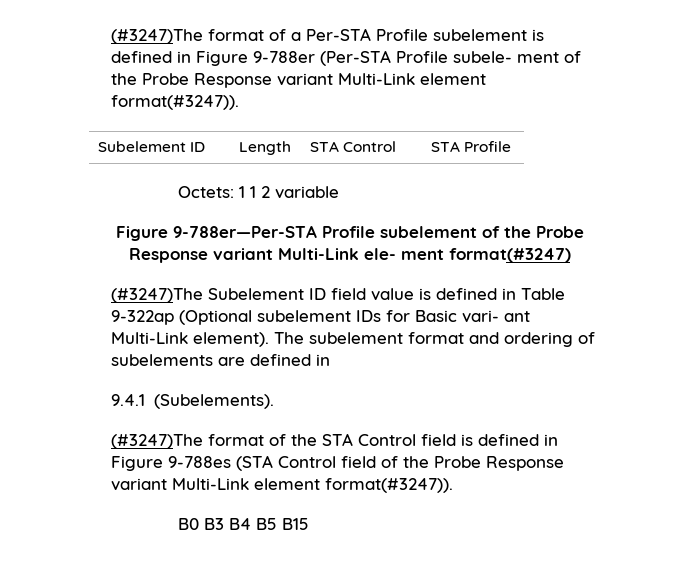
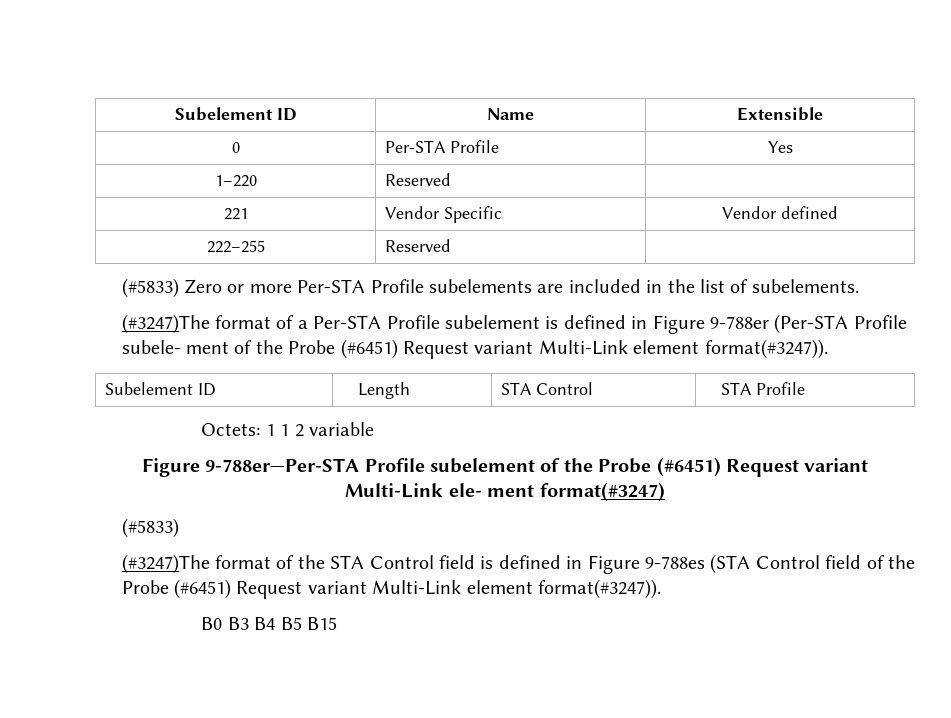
+ Subelement ID | Name | Extensible
+ 0 | Per-STA Profile | Yes
+ 1–220 | Reserved |
+ 221 | Vendor Specific | Vendor defined
+ 222–255 | Reserved |
+ (#5833) Zero or more Per-STA Profile subelements are included in the list of subelements.
- (#3247)The format of a Per-STA Profile subelement is defined in Figure 9-788er (Per-STA Profile subele- ment of the Probe Response variant Multi-Link element format(#3247)).
+ (#3247)The format of a Per-STA Profile subelement is defined in Figure 9-788er (Per-STA Profile subele- ment of the Probe (#6451) Request variant Multi-Link element format(#3247)).
- Figure 9-788er—Per-STA Profile subelement of the Probe Response variant Multi-Link ele- ment format(#3247)
- (#3247)The Subelement ID field value is defined in Table 9-322ap (Optional subelement IDs for Basic vari- ant Multi-Link element). The subelement format and ordering of subelements are defined in
- 9.4.1 (Subelements).
+ Figure 9-788er—Per-STA Profile subelement of the Probe (#6451) Request variant Multi-Link ele- ment format(#3247)
+ (#5833)
- (#3247)The format of the STA Control field is defined in Figure 9-788es (STA Control field of the Probe Response variant Multi-Link element format(#3247)).
+ (#3247)The format of the STA Control field is defined in Figure 9-788es (STA Control field of the Probe (#6451) Request variant Multi-Link element format(#3247)).

